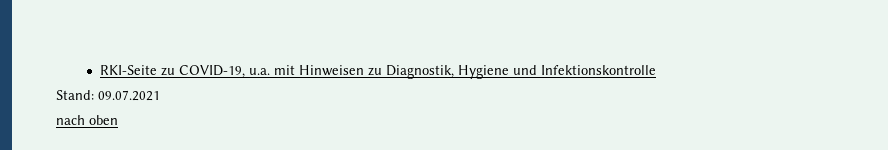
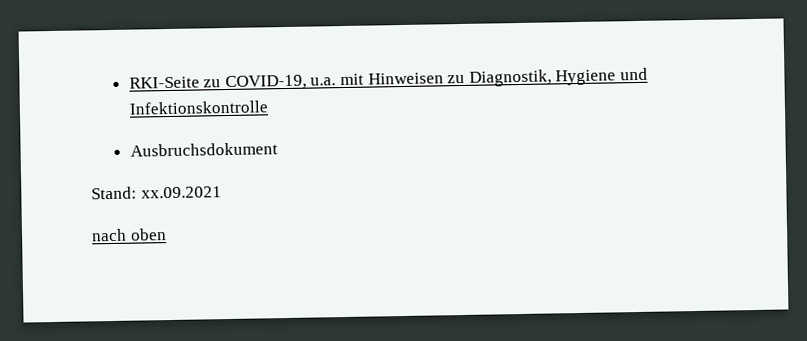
+ Ausbruchsdokument
- Stand: 09.07.2021
+ Stand: xx.09.2021

